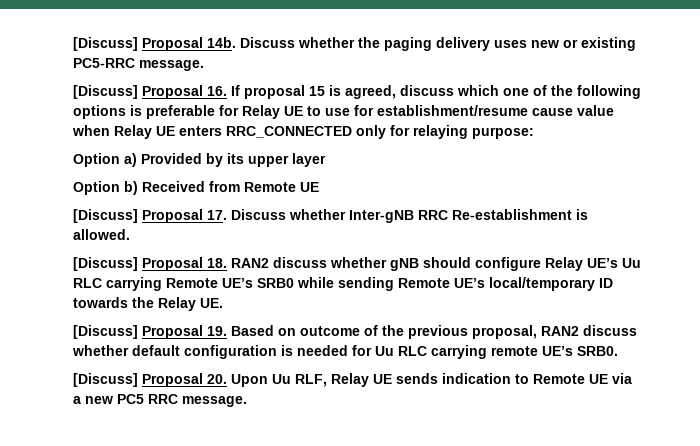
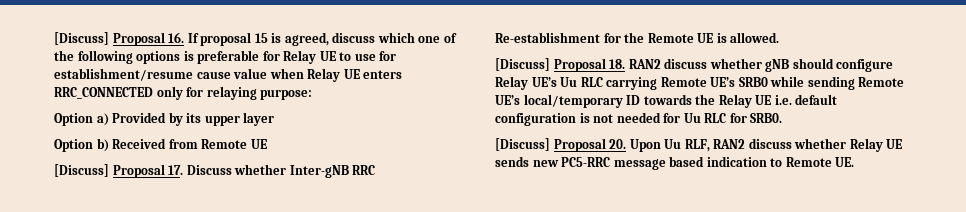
- [Discuss] Proposal 14b. Discuss whether the paging delivery uses new or existing PC5-RRC message.
- [Discuss] Proposal 17. Discuss whether Inter-gNB RRC Re-establishment is allowed.
+ [Discuss] Proposal 17. Discuss whether Inter-gNB RRC Re-establishment for the Remote UE is allowed.
- [Discuss] Proposal 18. RAN2 discuss whether gNB should configure Relay UE’s Uu RLC carrying Remote UE’s SRB0 while sending Remote UE’s local/temporary ID towards the Relay UE.
- [Discuss] Proposal 19. Based on outcome of the previous proposal, RAN2 discuss whether default configuration is needed for Uu RLC carrying remote UE’s SRB0.
+ [Discuss] Proposal 18. RAN2 discuss whether gNB should configure Relay UE’s Uu RLC carrying Remote UE’s SRB0 while sending Remote UE’s local/temporary ID towards the Relay UE i.e. default configuration is not needed for Uu RLC for SRB0.
- [Discuss] Proposal 20. Upon Uu RLF, Relay UE sends indication to Remote UE via a new PC5 RRC message.
+ [Discuss] Proposal 20. Upon Uu RLF, RAN2 discuss whether Relay UE sends new PC5-RRC message based indication to Remote UE.

